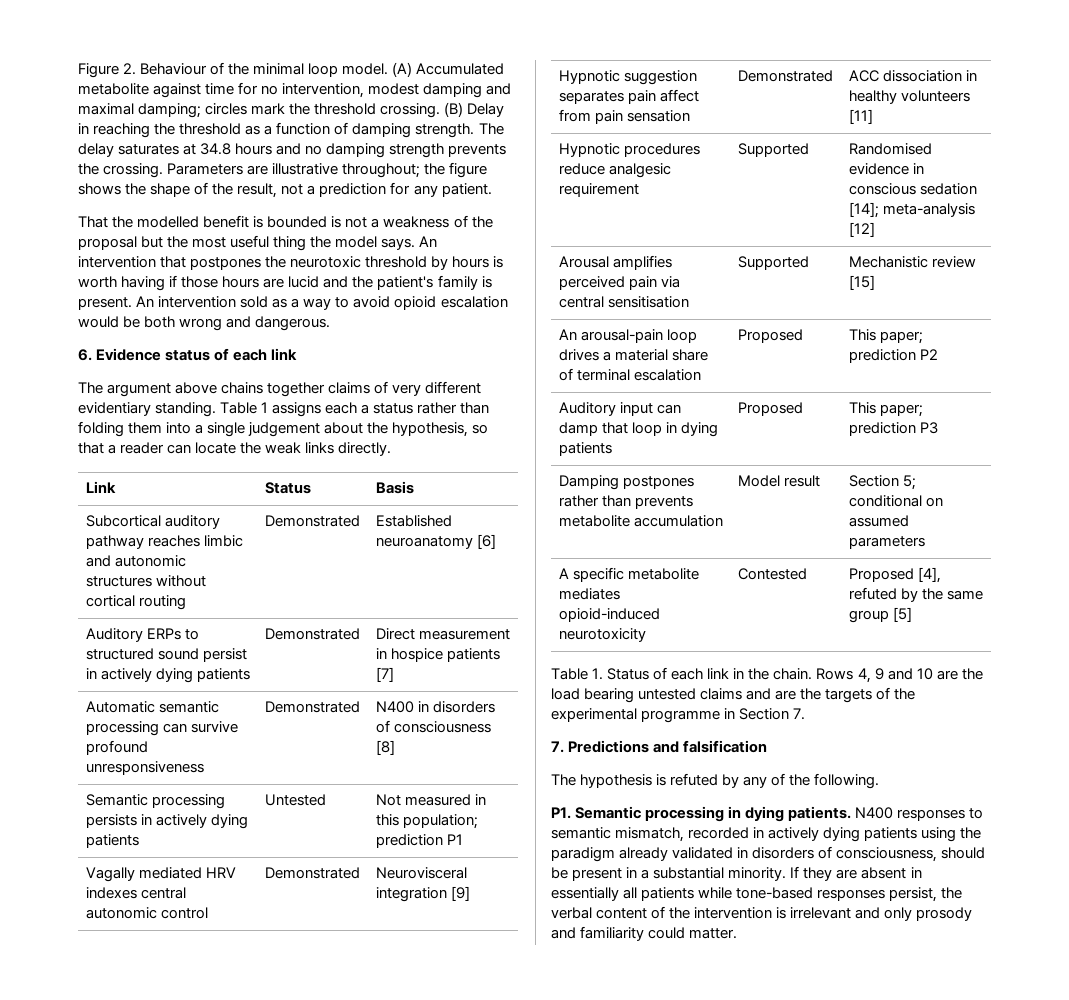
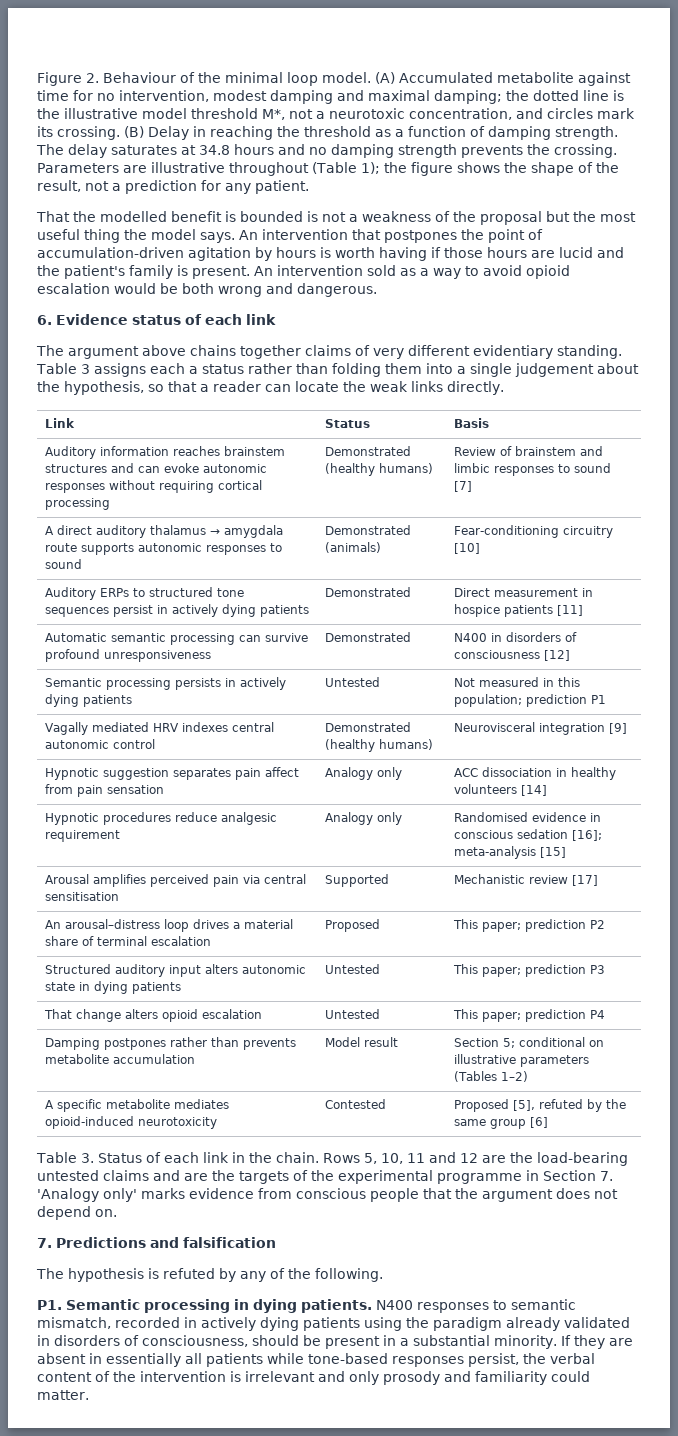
- (A) Accumulated metabolite against time for no intervention, modest damping and maximal damping; circles mark the threshold crossing.
+ (A) Accumulated metabolite against time for no intervention, modest damping and maximal damping; the dotted line is the illustrative model threshold M*, not a neurotoxic concentration, and circles mark its crossing.
- Parameters are illustrative throughout; the figure shows the shape of the result, not a prediction for any patient.
+ Parameters are illustrative throughout (Table 1); the figure shows the shape of the result, not a prediction for any patient.
- An intervention that postpones the neurotoxic threshold by hours is worth having if those hours are lucid and the patient's family is present.
+ An intervention that postpones the point of accumulation-driven agitation by hours is worth having if those hours are lucid and the patient's family is present.
- Table 1 assigns each a status rather than folding them into a single judgement about the hypothesis, so that a reader can locate the weak links directly.
+ Table 3 assigns each a status rather than folding them into a single judgement about the hypothesis, so that a reader can locate the weak links directly.
- Subcortical auditory pathway reaches limbic and autonomic structures without cortical routing | Demonstrated | Established neuroanatomy [6]
+ Auditory information reaches brainstem structures and can evoke autonomic responses without requiring cortical processing | Demonstrated (healthy humans) | Review of brainstem and limbic responses to sound [7]
+ A direct auditory thalamus → amygdala route supports autonomic responses to sound | Demonstrated (animals) | Fear-conditioning circuitry [10]
- Auditory ERPs to structured sound persist in actively dying patients | Demonstrated | Direct measurement in hospice patients [7]
+ Auditory ERPs to structured tone sequences persist in actively dying patients | Demonstrated | Direct measurement in hospice patients [11]
- Automatic semantic processing can survive profound unresponsiveness | Demonstrated | N400 in disorders of consciousness [8]
+ Automatic semantic processing can survive profound unresponsiveness | Demonstrated | N400 in disorders of consciousness [12]
- Vagally mediated HRV indexes central autonomic control | Demonstrated | Neurovisceral integration [9]
+ Vagally mediated HRV indexes central autonomic control | Demonstrated (healthy humans) | Neurovisceral integration [9]
- Hypnotic suggestion separates pain affect from pain sensation | Demonstrated | ACC dissociation in healthy volunteers [11]
+ Hypnotic suggestion separates pain affect from pain sensation | Analogy only | ACC dissociation in healthy volunteers [14]
- Hypnotic procedures reduce analgesic requirement | Supported | Randomised evidence in conscious sedation [14]; meta-analysis [12]
+ Hypnotic procedures reduce analgesic requirement | Analogy only | Randomised evidence in conscious sedation [16]; meta-analysis [15]
- Arousal amplifies perceived pain via central sensitisation | Supported | Mechanistic review [15]
- An arousal-pain loop drives a material share of terminal escalation | Proposed | This paper; prediction P2
+ Arousal amplifies perceived pain via central sensitisation | Supported | Mechanistic review [17]
+ An arousal–distress loop drives a material share of terminal escalation | Proposed | This paper; prediction P2
- Auditory input can damp that loop in dying patients | Proposed | This paper; prediction P3
+ Structured auditory input alters autonomic state in dying patients | Untested | This paper; prediction P3
+ That change alters opioid escalation | Untested | This paper; prediction P4
- Damping postpones rather than prevents metabolite accumulation | Model result | Section 5; conditional on assumed parameters
+ Damping postpones rather than prevents metabolite accumulation | Model result | Section 5; conditional on illustrative parameters (Tables 1–2)
- A specific metabolite mediates opioid-induced neurotoxicity | Contested | Proposed [4], refuted by the same group [5]
- Table 1. Status of each link in the chain.
+ A specific metabolite mediates opioid-induced neurotoxicity | Contested | Proposed [5], refuted by the same group [6]
+ Table 3. Status of each link in the chain.
- Rows 4, 9 and 10 are the load bearing untested claims and are the targets of the experimental programme in Section 7.
+ Rows 5, 10, 11 and 12 are the load-bearing untested claims and are the targets of the experimental programme in Section 7. 'Analogy only' marks evidence from conscious people that the argument does not depend on.

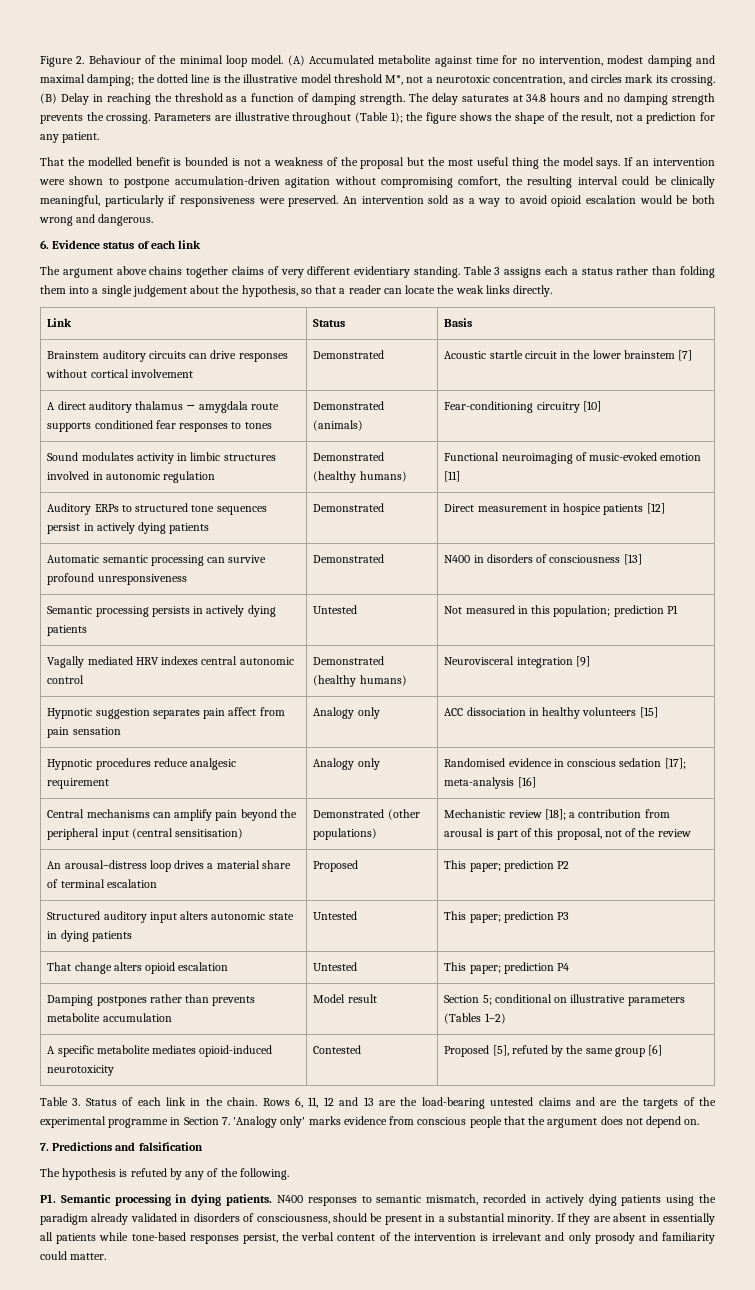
- An intervention that postpones the point of accumulation-driven agitation by hours is worth having if those hours are lucid and the patient's family is present.
+ If an intervention were shown to postpone accumulation-driven agitation without compromising comfort, the resulting interval could be clinically meaningful, particularly if responsiveness were preserved.
- Auditory information reaches brainstem structures and can evoke autonomic responses without requiring cortical processing | Demonstrated (healthy humans) | Review of brainstem and limbic responses to sound [7]
+ Brainstem auditory circuits can drive responses without cortical involvement | Demonstrated | Acoustic startle circuit in the lower brainstem [7]
- A direct auditory thalamus → amygdala route supports autonomic responses to sound | Demonstrated (animals) | Fear-conditioning circuitry [10]
+ A direct auditory thalamus → amygdala route supports conditioned fear responses to tones | Demonstrated (animals) | Fear-conditioning circuitry [10]
+ Sound modulates activity in limbic structures involved in autonomic regulation | Demonstrated (healthy humans) | Functional neuroimaging of music-evoked emotion [11]
- Auditory ERPs to structured tone sequences persist in actively dying patients | Demonstrated | Direct measurement in hospice patients [11]
+ Auditory ERPs to structured tone sequences persist in actively dying patients | Demonstrated | Direct measurement in hospice patients [12]
- Automatic semantic processing can survive profound unresponsiveness | Demonstrated | N400 in disorders of consciousness [12]
+ Automatic semantic processing can survive profound unresponsiveness | Demonstrated | N400 in disorders of consciousness [13]
- Hypnotic suggestion separates pain affect from pain sensation | Analogy only | ACC dissociation in healthy volunteers [14]
+ Hypnotic suggestion separates pain affect from pain sensation | Analogy only | ACC dissociation in healthy volunteers [15]
- Hypnotic procedures reduce analgesic requirement | Analogy only | Randomised evidence in conscious sedation [16]; meta-analysis [15]
- Arousal amplifies perceived pain via central sensitisation | Supported | Mechanistic review [17]
+ Hypnotic procedures reduce analgesic requirement | Analogy only | Randomised evidence in conscious sedation [17]; meta-analysis [16]
+ Central mechanisms can amplify pain beyond the peripheral input (central sensitisation) | Demonstrated (other populations) | Mechanistic review [18]; a contribution from arousal is part of this proposal, not of the review
- Rows 5, 10, 11 and 12 are the load-bearing untested claims and are the targets of the experimental programme in Section 7. 'Analogy only' marks evidence from conscious people that the argument does not depend on.
+ Rows 6, 11, 12 and 13 are the load-bearing untested claims and are the targets of the experimental programme in Section 7. 'Analogy only' marks evidence from conscious people that the argument does not depend on.

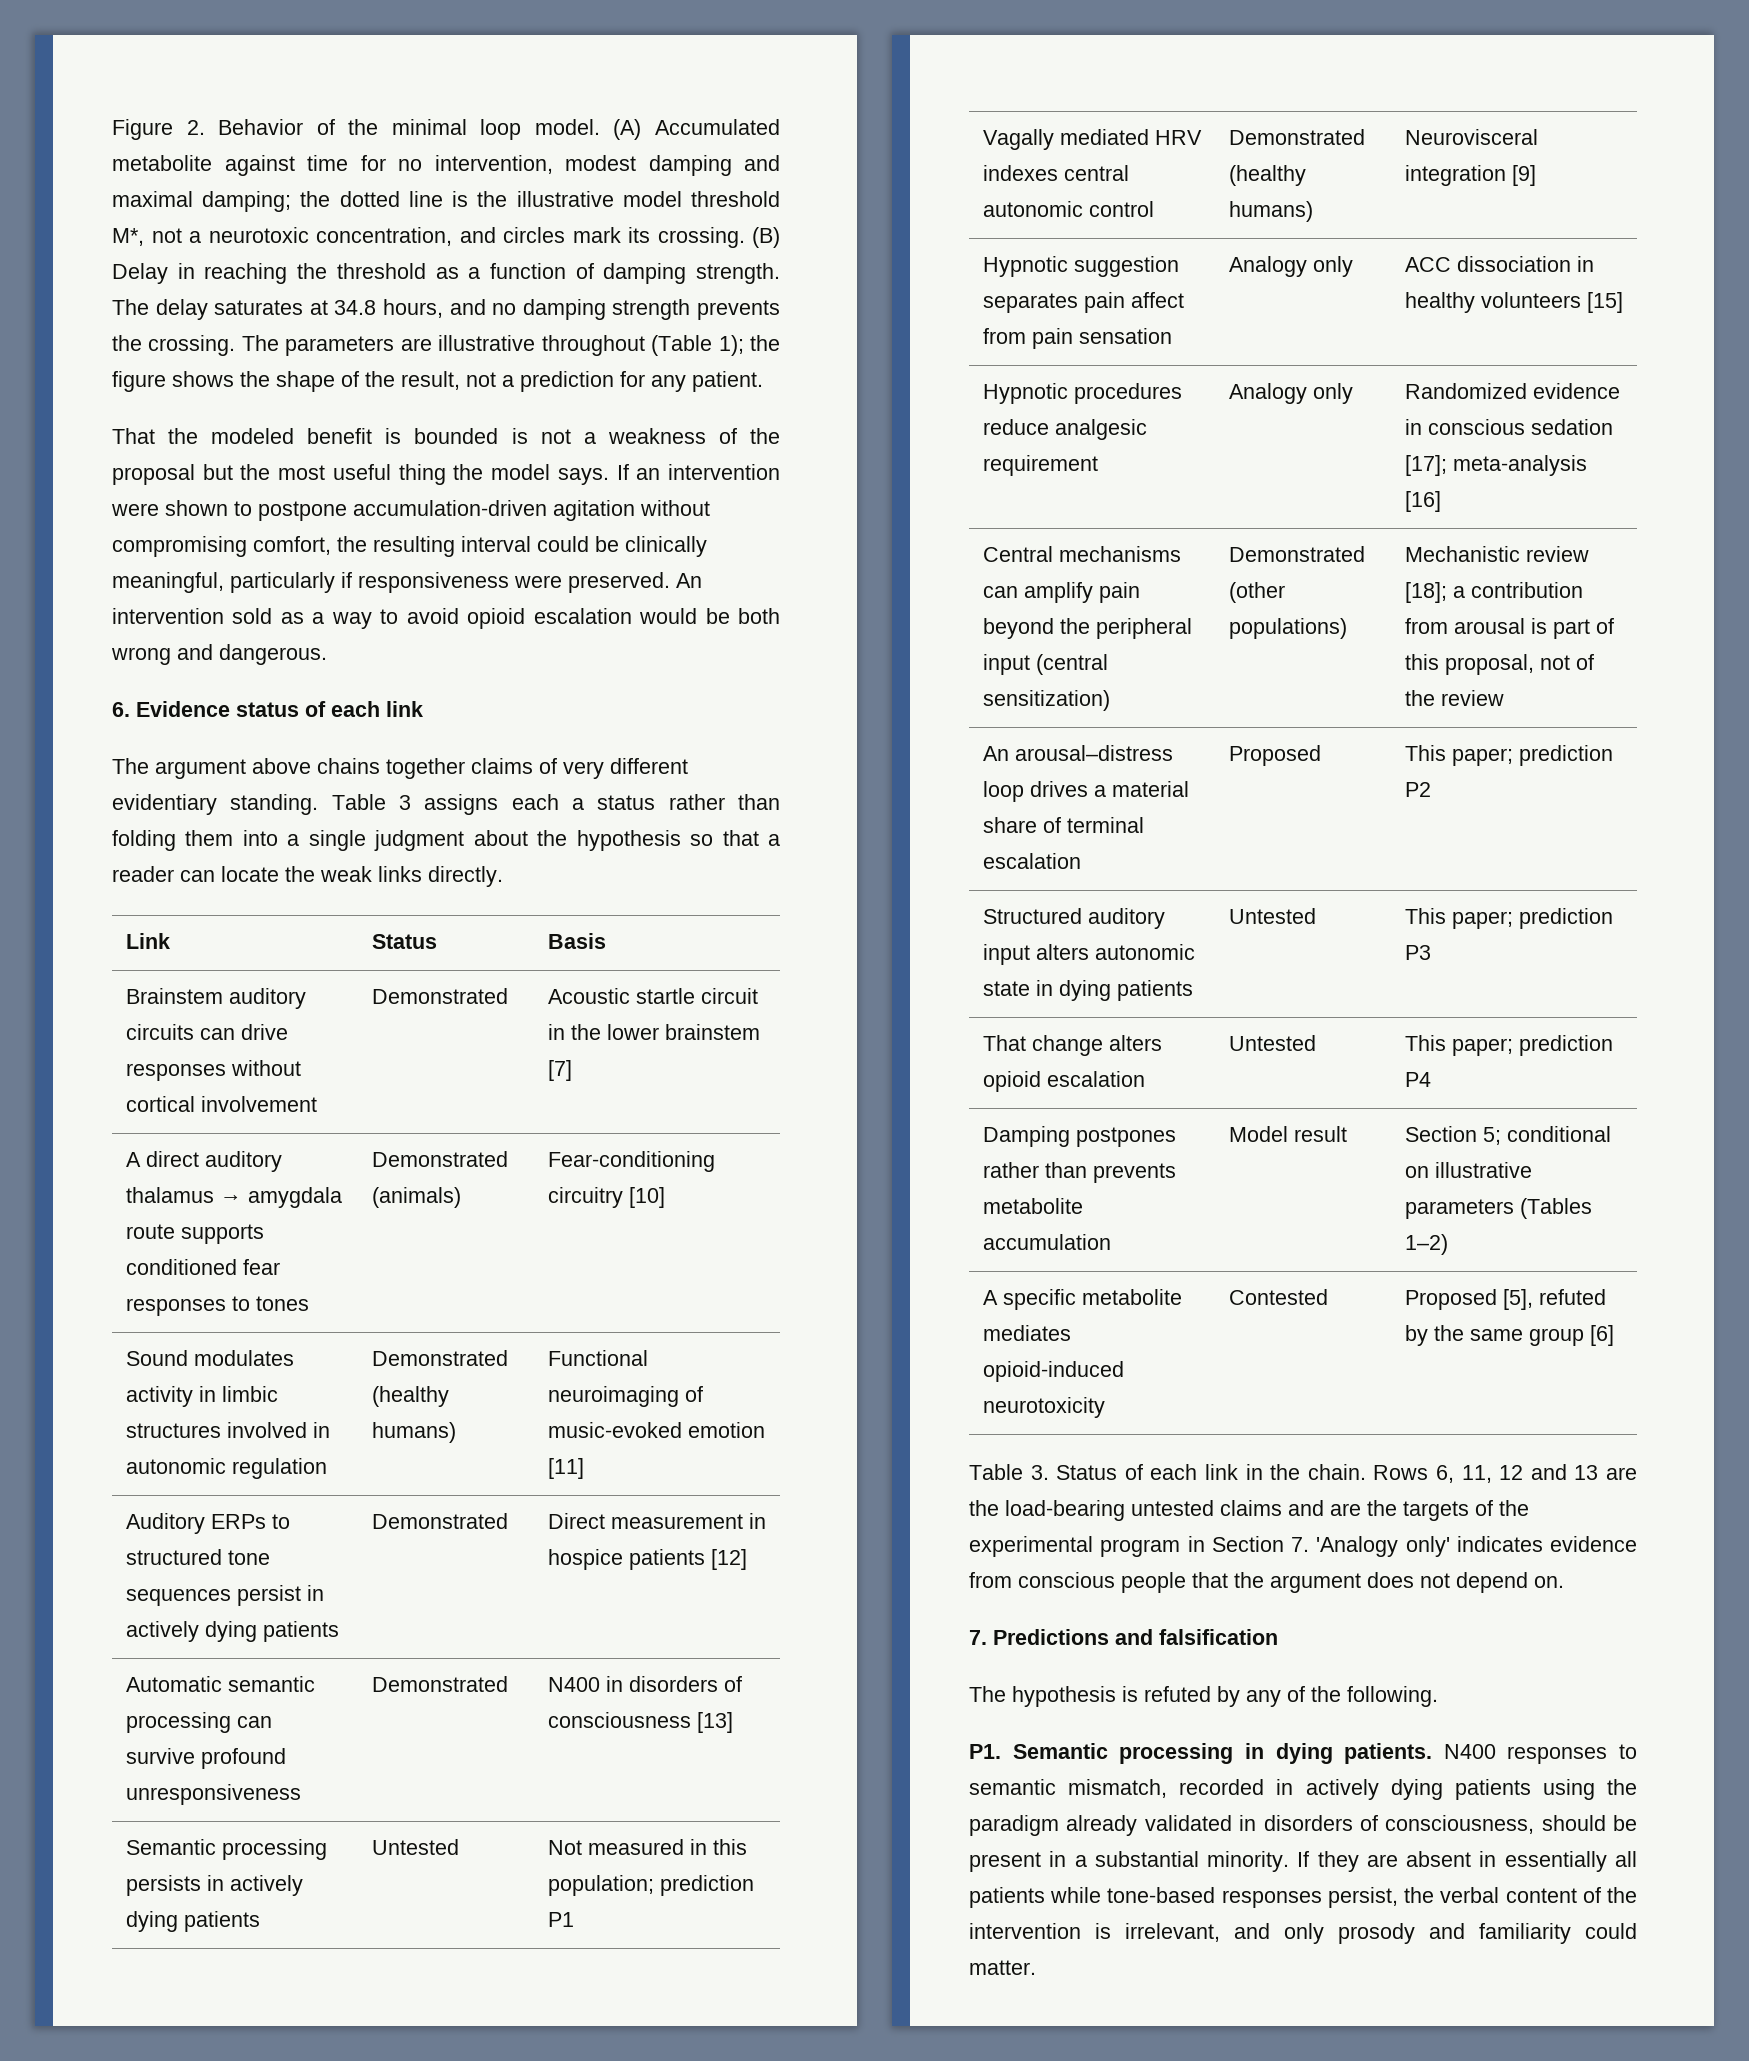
- Figure 2. Behaviour of the minimal loop model.
+ Figure 2. Behavior of the minimal loop model.
- The delay saturates at 34.8 hours and no damping strength prevents the crossing.
+ The delay saturates at 34.8 hours, and no damping strength prevents the crossing.
- Parameters are illustrative throughout (Table 1); the figure shows the shape of the result, not a prediction for any patient.
+ The parameters are illustrative throughout (Table 1); the figure shows the shape of the result, not a prediction for any patient.
- That the modelled benefit is bounded is not a weakness of the proposal but the most useful thing the model says.
+ That the modeled benefit is bounded is not a weakness of the proposal but the most useful thing the model says.
- Table 3 assigns each a status rather than folding them into a single judgement about the hypothesis, so that a reader can locate the weak links directly.
+ Table 3 assigns each a status rather than folding them into a single judgment about the hypothesis so that a reader can locate the weak links directly.
- Hypnotic procedures reduce analgesic requirement | Analogy only | Randomised evidence in conscious sedation [17]; meta-analysis [16]
+ Hypnotic procedures reduce analgesic requirement | Analogy only | Randomized evidence in conscious sedation [17]; meta-analysis [16]
- Central mechanisms can amplify pain beyond the peripheral input (central sensitisation) | Demonstrated (other populations) | Mechanistic review [18]; a contribution from arousal is part of this proposal, not of the review
+ Central mechanisms can amplify pain beyond the peripheral input (central sensitization) | Demonstrated (other populations) | Mechanistic review [18]; a contribution from arousal is part of this proposal, not of the review
- Rows 6, 11, 12 and 13 are the load-bearing untested claims and are the targets of the experimental programme in Section 7. 'Analogy only' marks evidence from conscious people that the argument does not depend on.
+ Rows 6, 11, 12 and 13 are the load-bearing untested claims and are the targets of the experimental program in Section 7. 'Analogy only' indicates evidence from conscious people that the argument does not depend on.
- If they are absent in essentially all patients while tone-based responses persist, the verbal content of the intervention is irrelevant and only prosody and familiarity could matter.
+ If they are absent in essentially all patients while tone-based responses persist, the verbal content of the intervention is irrelevant, and only prosody and familiarity could matter.

